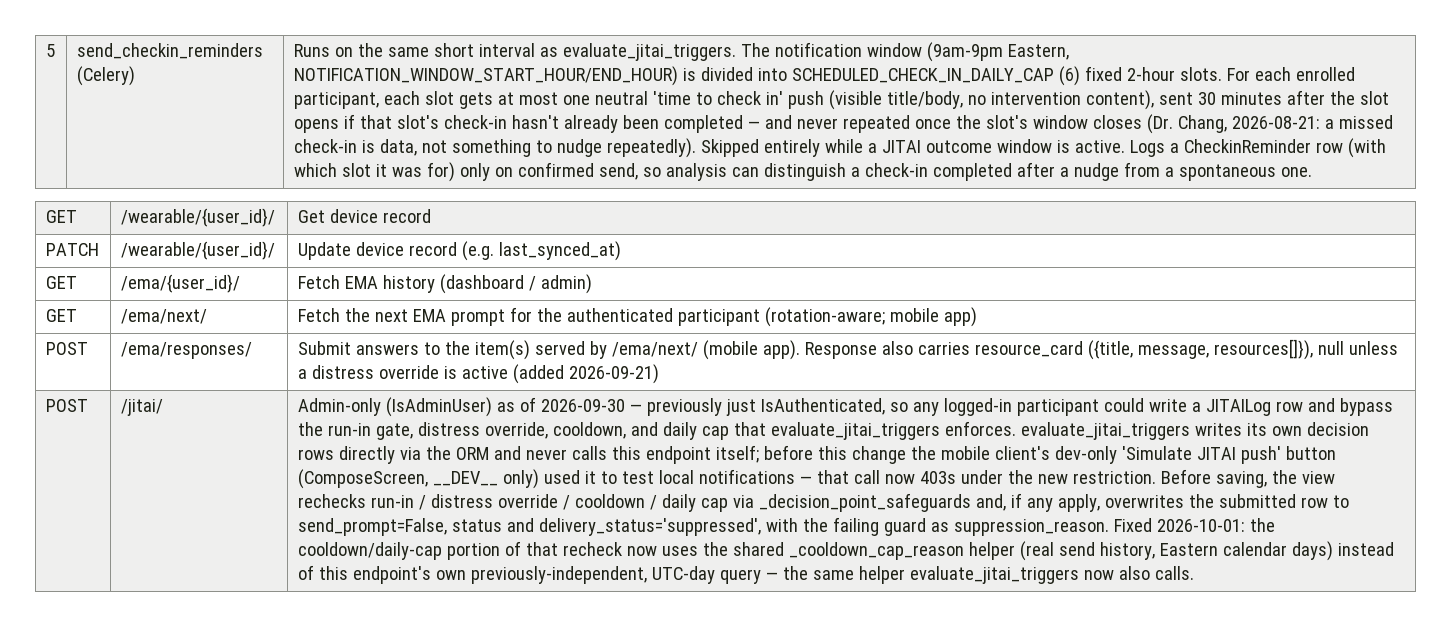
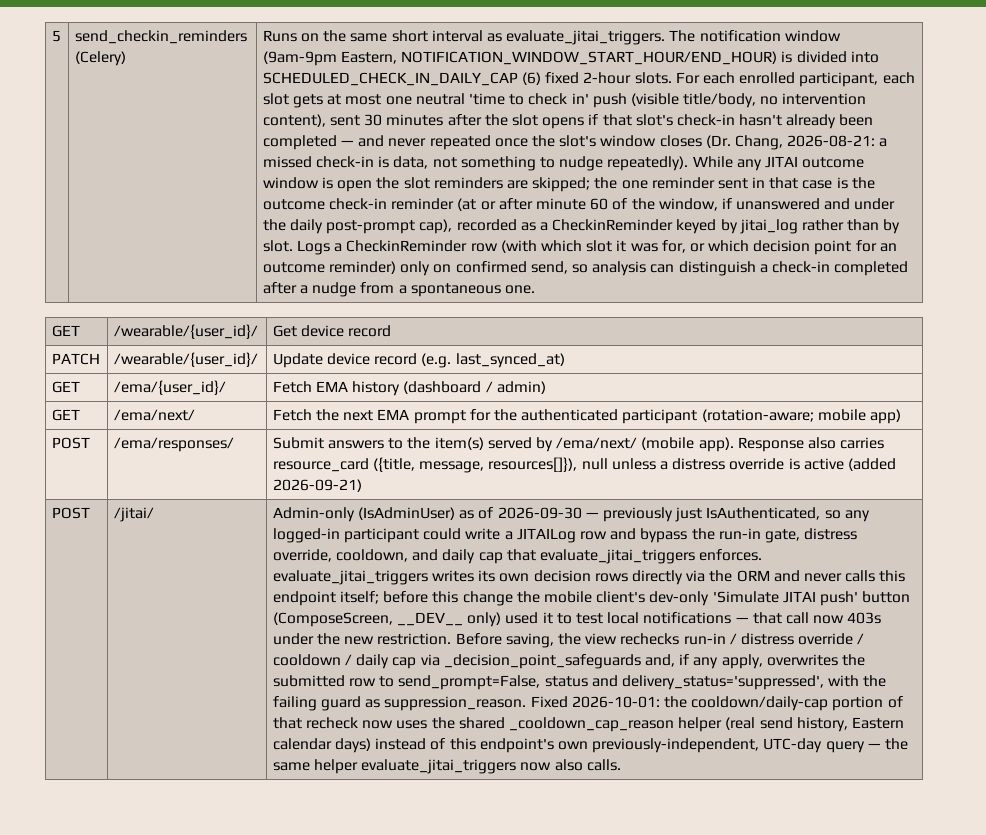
- Skipped entirely while a JITAI outcome window is active.
+ While any JITAI outcome window is open the slot reminders are skipped; the one reminder sent in that case is the outcome check-in reminder (at or after minute 60 of the window, if unanswered and under the daily post-prompt cap), recorded as a CheckinReminder keyed by jitai_log rather than by slot.
- Logs a CheckinReminder row (with which slot it was for) only on confirmed send, so analysis can distinguish a check-in completed after a nudge from a spontaneous one.
+ Logs a CheckinReminder row (with which slot it was for, or which decision point for an outcome reminder) only on confirmed send, so analysis can distinguish a check-in completed after a nudge from a spontaneous one.

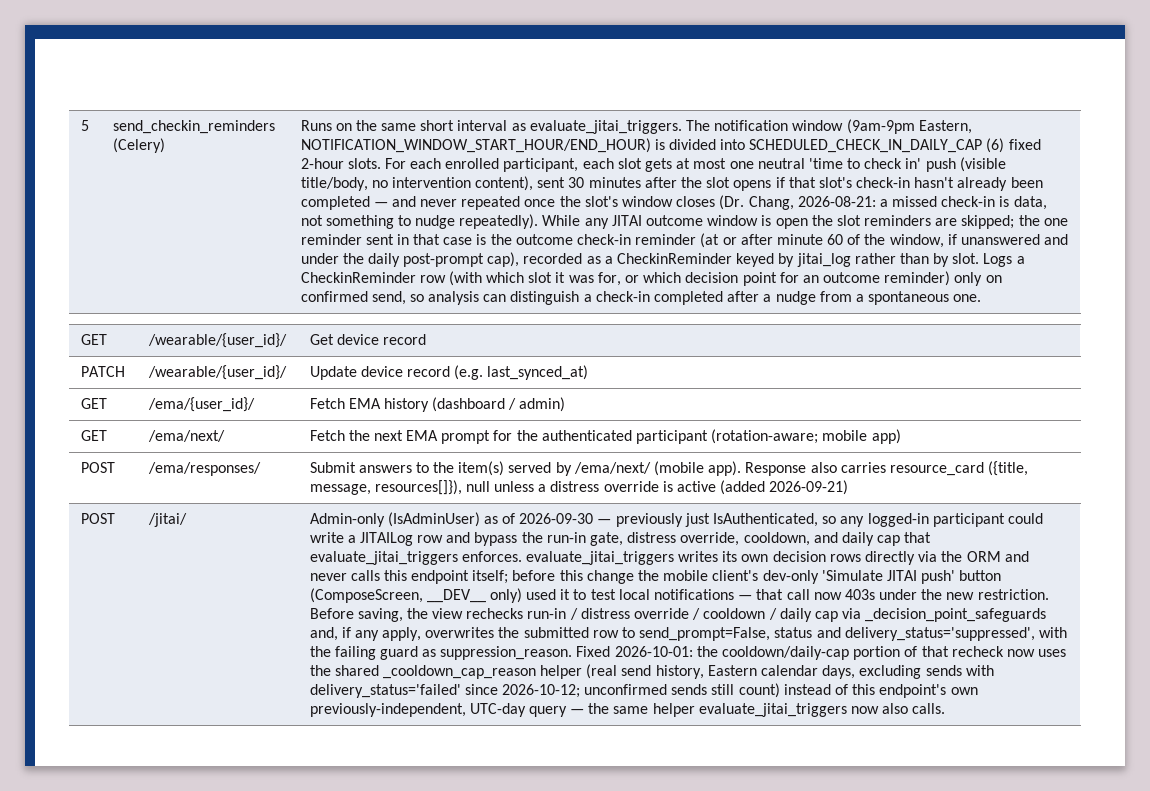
- Fixed 2026-10-01: the cooldown/daily-cap portion of that recheck now uses the shared _cooldown_cap_reason helper (real send history, Eastern calendar days) instead of this endpoint's own previously-independent, UTC-day query — the same helper evaluate_jitai_triggers now also calls.
+ Fixed 2026-10-01: the cooldown/daily-cap portion of that recheck now uses the shared _cooldown_cap_reason helper (real send history, Eastern calendar days, excluding sends with delivery_status='failed' since 2026-10-12; unconfirmed sends still count) instead of this endpoint's own previously-independent, UTC-day query — the same helper evaluate_jitai_triggers now also calls.

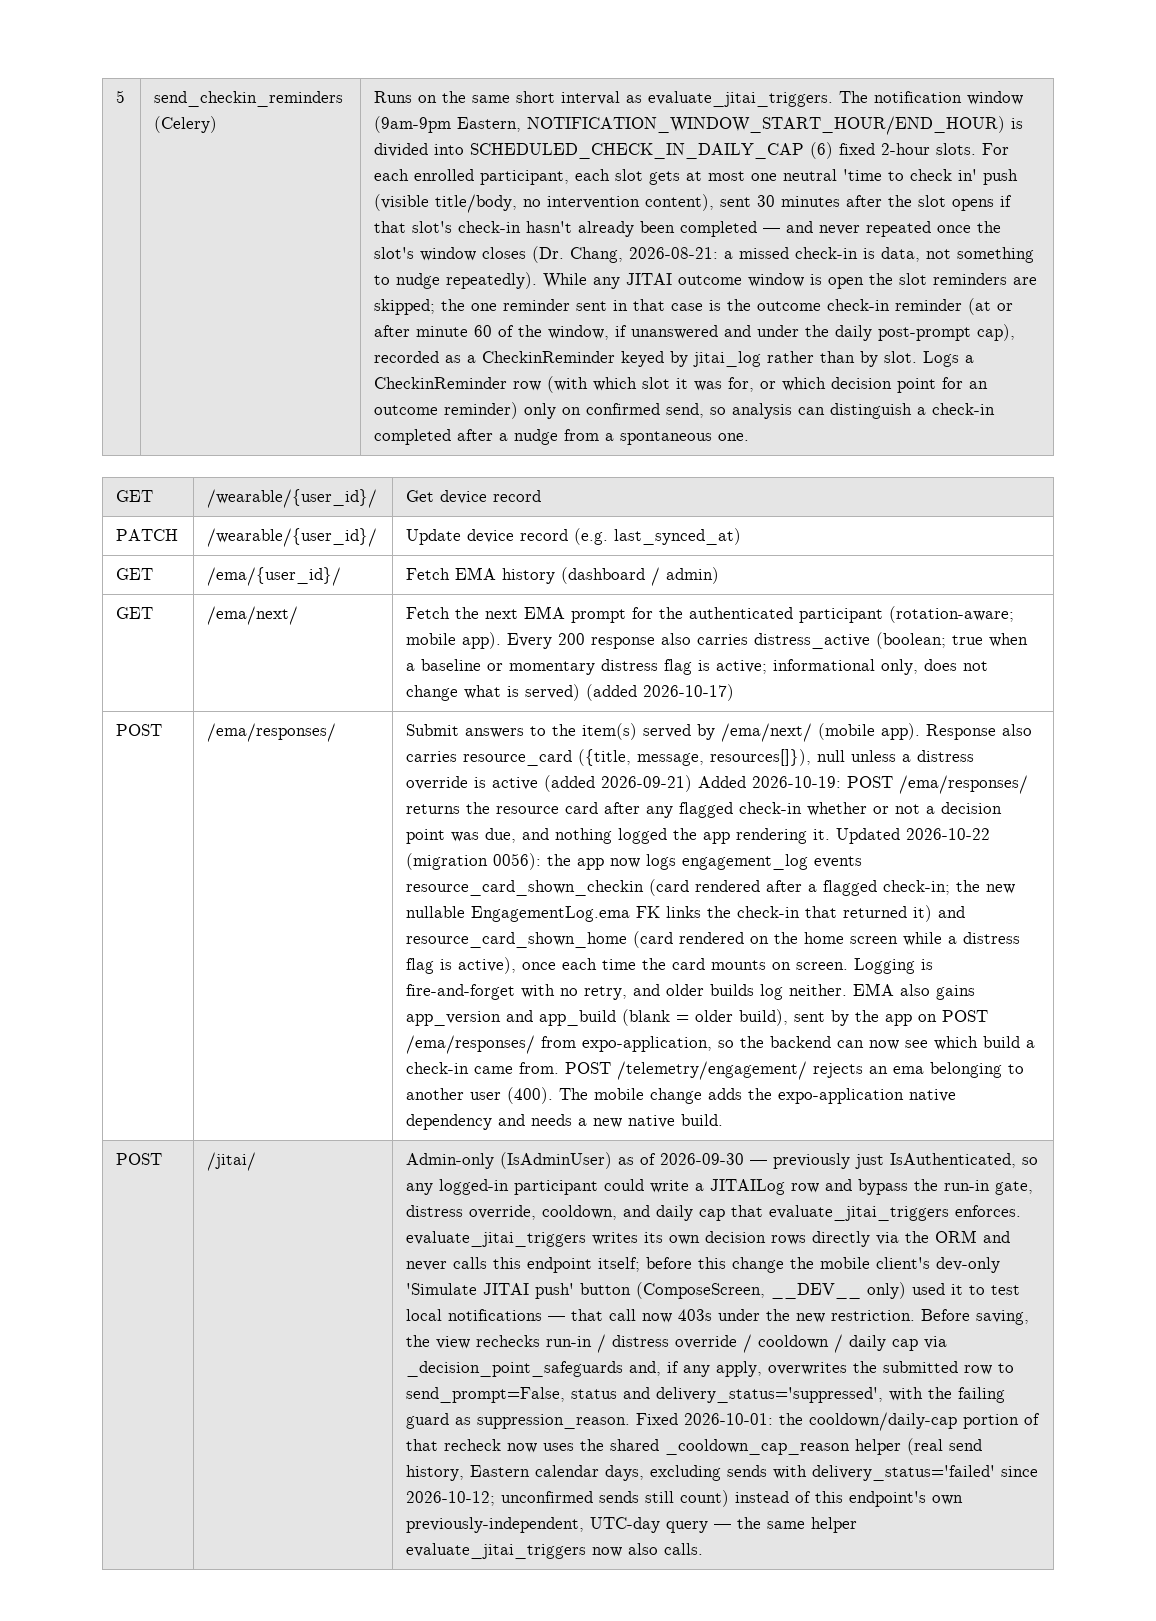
- Fetch the next EMA prompt for the authenticated participant (rotation-aware; mobile app)
+ Fetch the next EMA prompt for the authenticated participant (rotation-aware; mobile app). Every 200 response also carries distress_active (boolean; true when a baseline or momentary distress flag is active; informational only, does not change what is served) (added 2026-10-17)
- Response also carries resource_card ({title, message, resources[]}), null unless a distress override is active (added 2026-09-21)
+ Response also carries resource_card ({title, message, resources[]}), null unless a distress override is active (added 2026-09-21) Added 2026-10-19: POST /ema/responses/ returns the resource card after any flagged check-in whether or not a decision point was due, and nothing logged the app rendering it. Updated 2026-10-22 (migration 0056): the app now logs engagement_log events resource_card_shown_checkin (card rendered after a flagged check-in; the new nullable EngagementLog.ema FK links the check-in that returned it) and resource_card_shown_home (card rendered on the home screen while a distress flag is active), once each time the card mounts on screen. Logging is fire-and-forget with no retry, and older builds log neither. EMA also gains app_version and app_build (blank = older build), sent by the app on POST /ema/responses/ from expo-application, so the backend can now see which build a check-in came from. POST /telemetry/engagement/ rejects an ema belonging to another user (400). The mobile change adds the expo-application native dependency and needs a new native build.

